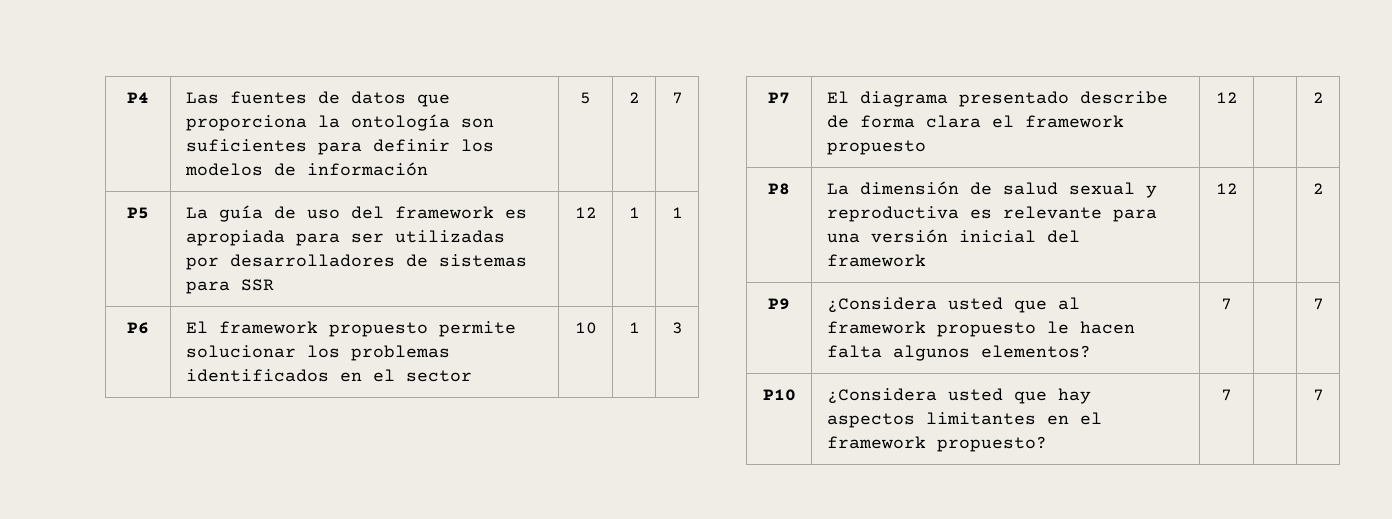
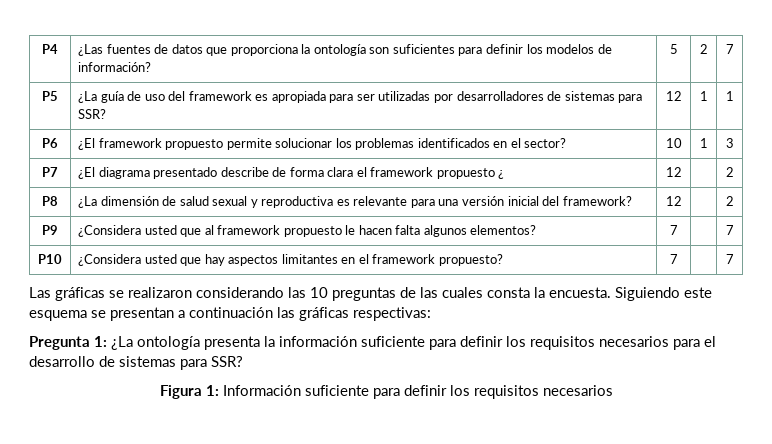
- P4 | Las fuentes de datos que proporciona la ontología son suficientes para definir los modelos de información | 5 | 2 | 7
+ P4 | ¿Las fuentes de datos que proporciona la ontología son suficientes para definir los modelos de información? | 5 | 2 | 7
- P5 | La guía de uso del framework es apropiada para ser utilizadas por desarrolladores de sistemas para SSR | 12 | 1 | 1
+ P5 | ¿La guía de uso del framework es apropiada para ser utilizadas por desarrolladores de sistemas para SSR? | 12 | 1 | 1
- P6 | El framework propuesto permite solucionar los problemas identificados en el sector | 10 | 1 | 3
+ P6 | ¿El framework propuesto permite solucionar los problemas identificados en el sector? | 10 | 1 | 3
- P7 | El diagrama presentado describe de forma clara el framework propuesto | 12 | | 2
+ P7 | ¿El diagrama presentado describe de forma clara el framework propuesto ¿ | 12 | | 2
- P8 | La dimensión de salud sexual y reproductiva es relevante para una versión inicial del framework | 12 | | 2
+ P8 | ¿La dimensión de salud sexual y reproductiva es relevante para una versión inicial del framework? | 12 | | 2
+ Las gráficas se realizaron considerando las 10 preguntas de las cuales consta la encuesta. Siguiendo este esquema se presentan a continuación las gráficas respectivas:
+ Pregunta 1: ¿La ontología presenta la información suficiente para definir los requisitos necesarios para el desarrollo de sistemas para SSR?
+ Figura 1: Información suficiente para definir los requisitos necesarios

